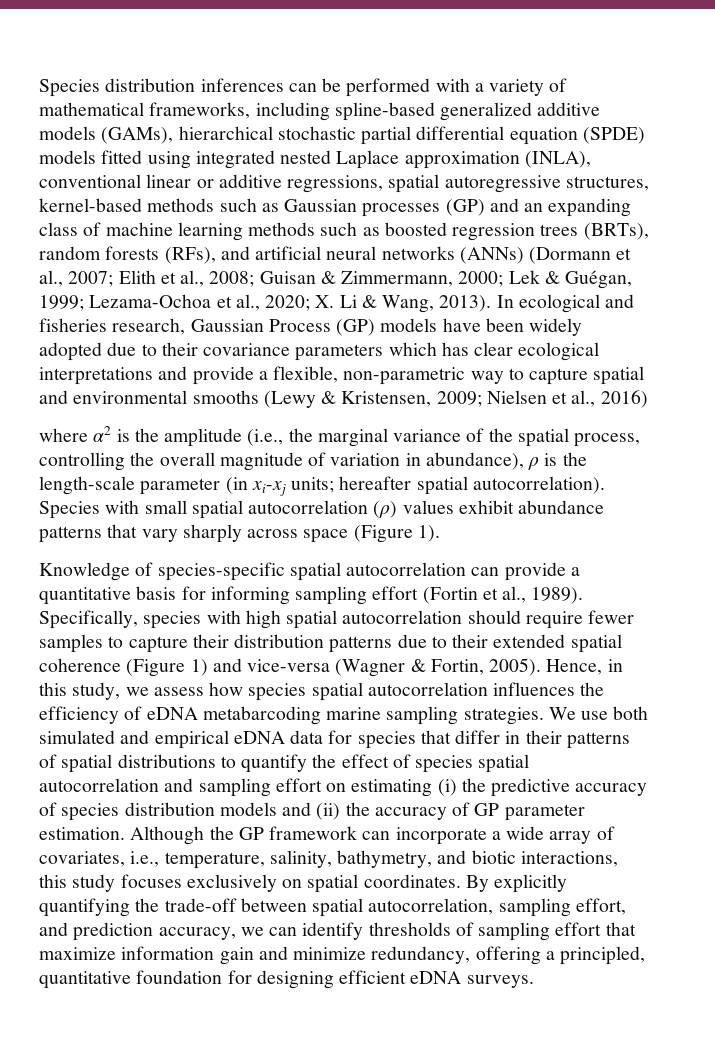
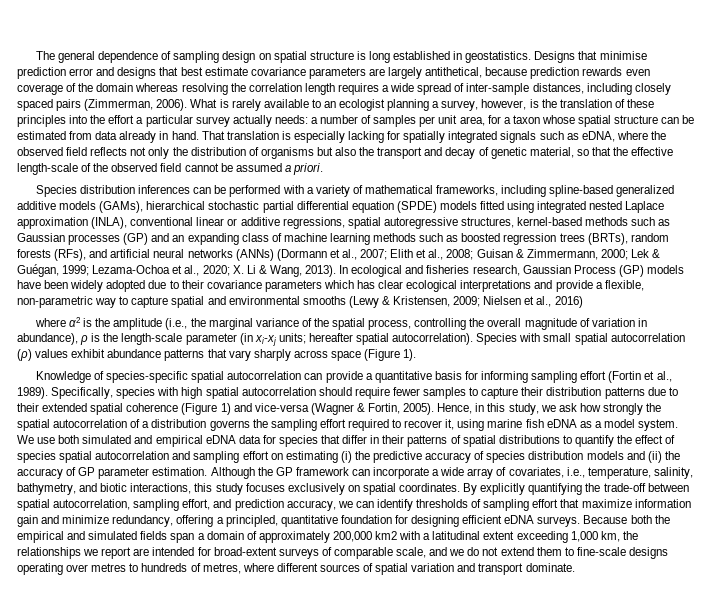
+ The general dependence of sampling design on spatial structure is long established in geostatistics. Designs that minimise prediction error and designs that best estimate covariance parameters are largely antithetical, because prediction rewards even coverage of the domain whereas resolving the correlation length requires a wide spread of inter-sample distances, including closely spaced pairs (Zimmerman, 2006). What is rarely available to an ecologist planning a survey, however, is the translation of these principles into the effort a particular survey actually needs: a number of samples per unit area, for a taxon whose spatial structure can be estimated from data already in hand. That translation is especially lacking for spatially integrated signals such as eDNA, where the observed field reflects not only the distribution of organisms but also the transport and decay of genetic material, so that the effective length-scale of the observed field cannot be assumed a priori.
- Hence, in this study, we assess how species spatial autocorrelation influences the efficiency of eDNA metabarcoding marine sampling strategies.
+ Hence, in this study, we ask how strongly the spatial autocorrelation of a distribution governs the sampling effort required to recover it, using marine fish eDNA as a model system.
+ Because both the empirical and simulated fields span a domain of approximately 200,000 km2 with a latitudinal extent exceeding 1,000 km, the relationships we report are intended for broad-extent surveys of comparable scale, and we do not extend them to fine-scale designs operating over metres to hundreds of metres, where different sources of spatial variation and transport dominate.

